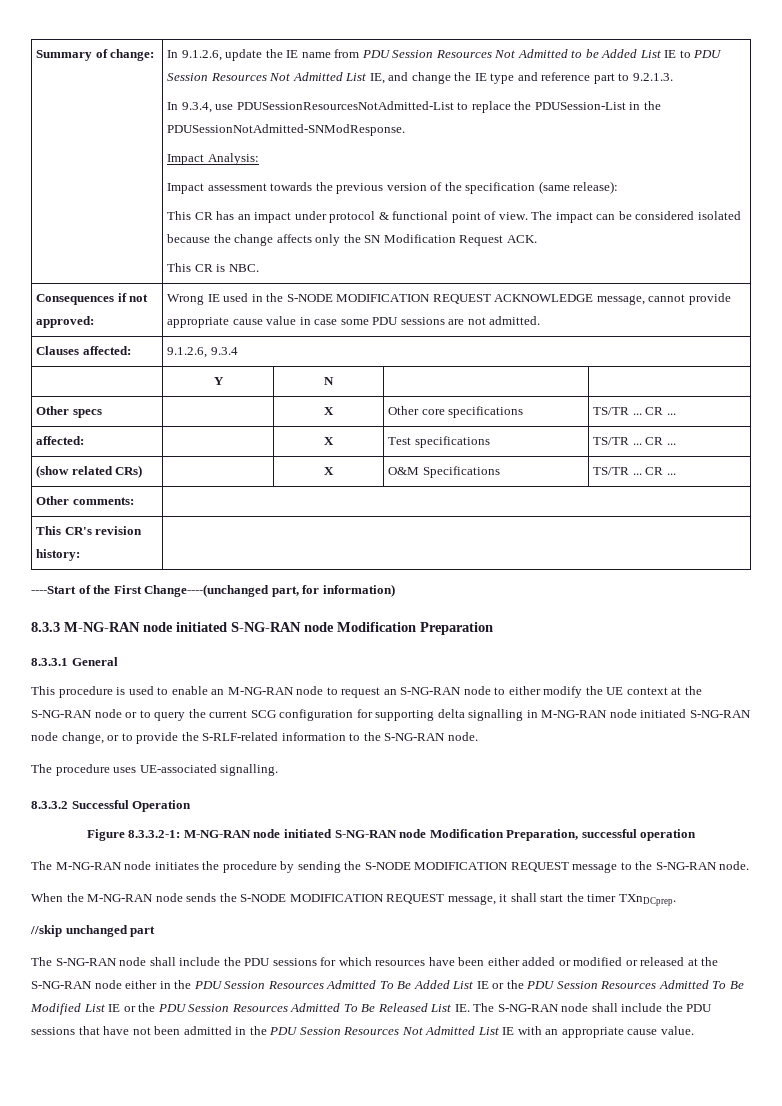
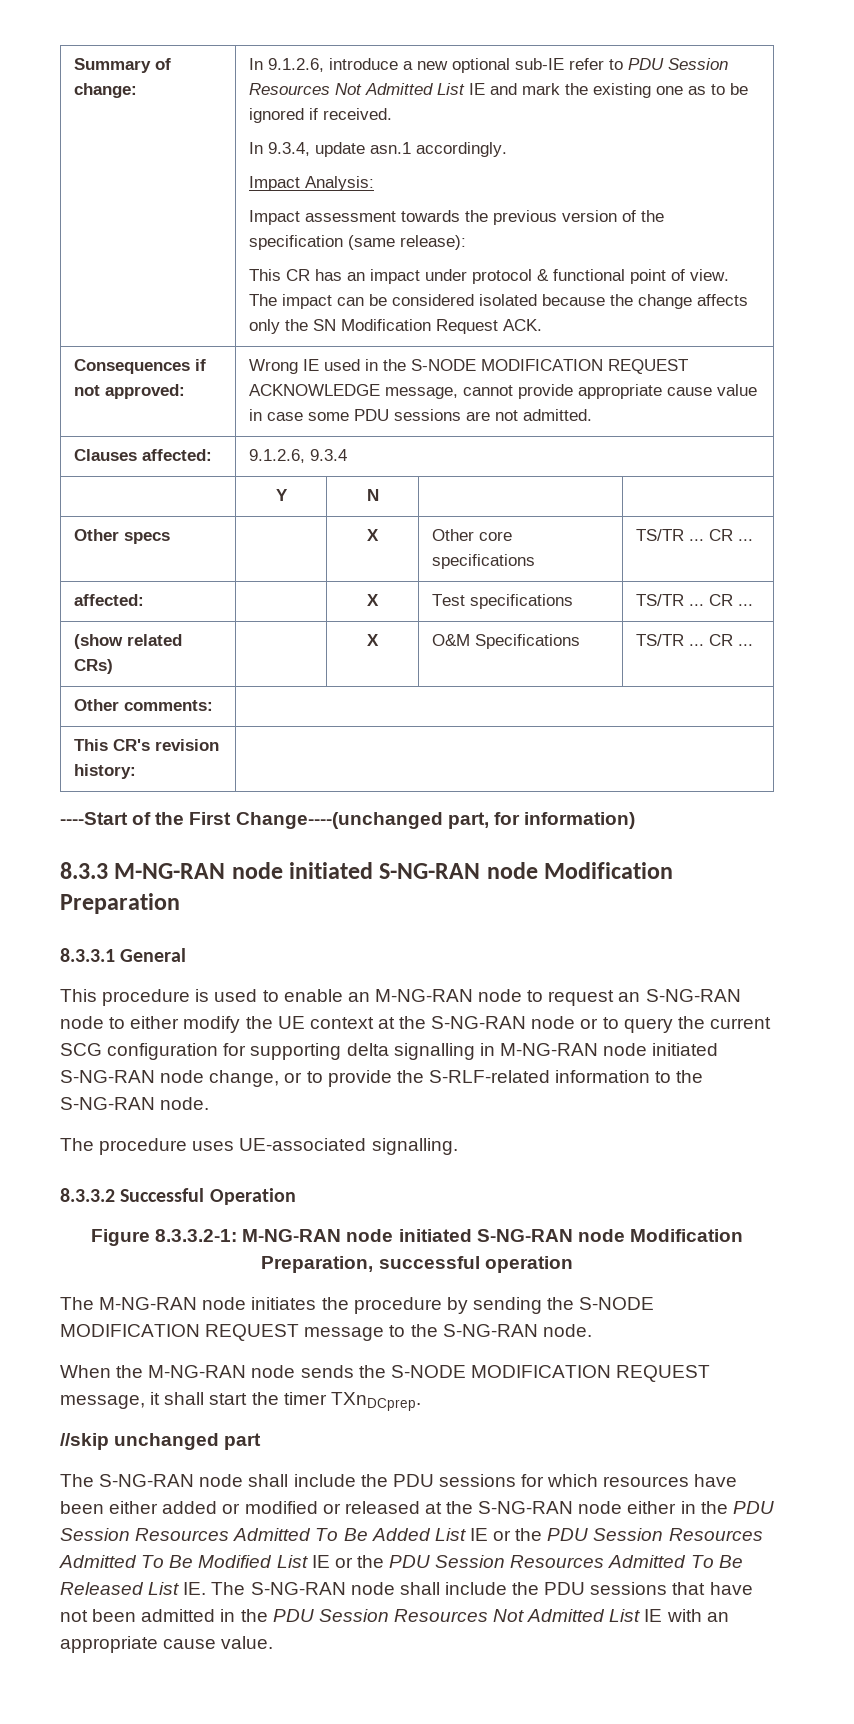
- In 9.1.2.6, update the IE name from PDU Session Resources Not Admitted to be Added List IE to PDU Session Resources Not Admitted List IE, and change the IE type and reference part to 9.2.1.3.
- In 9.3.4, use PDUSessionResourcesNotAdmitted-List to replace the PDUSession-List in the PDUSessionNotAdmitted-SNModResponse.
+ In 9.1.2.6, introduce a new optional sub-IE refer to PDU Session Resources Not Admitted List IE and mark the existing one as to be ignored if received.
+ In 9.3.4, update asn.1 accordingly.
- This CR is NBC.

